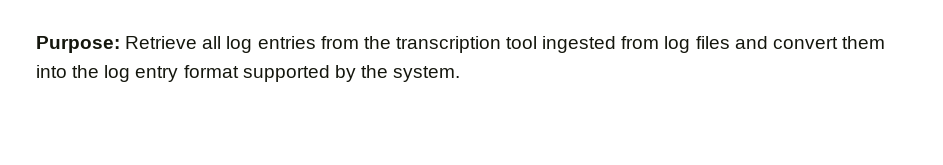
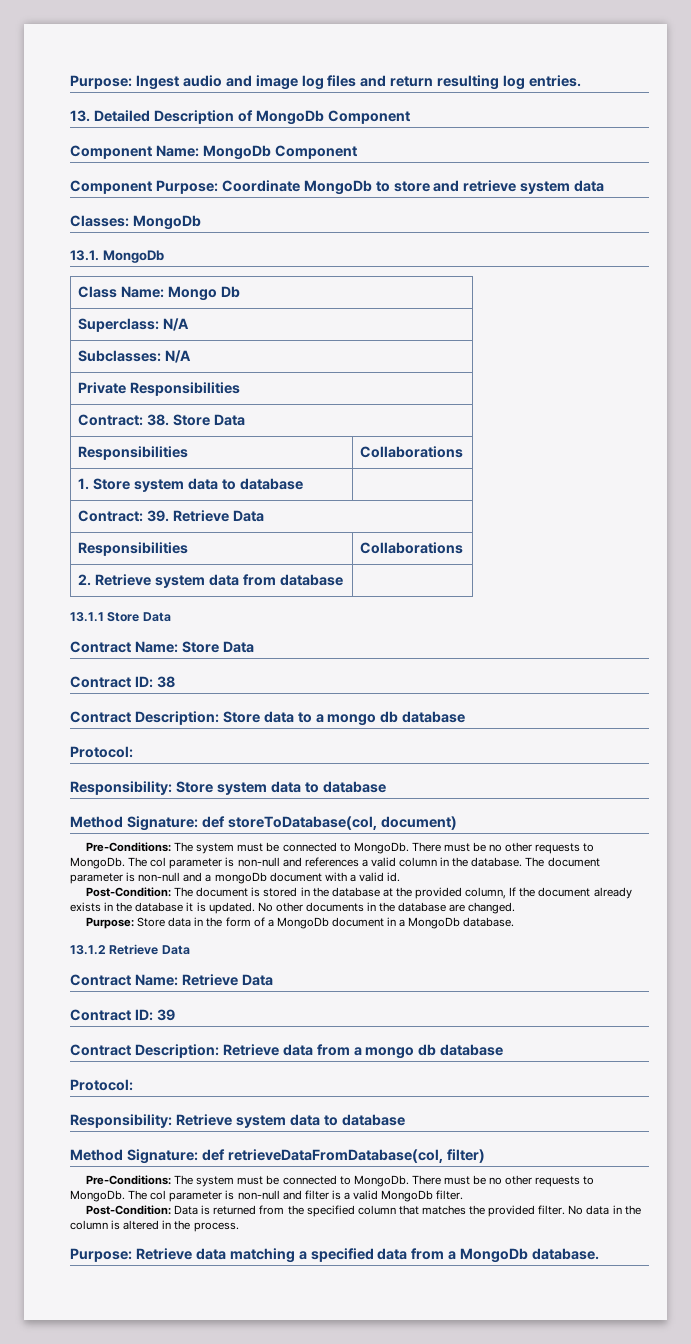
- Purpose: Retrieve all log entries from the transcription tool ingested from log files and convert them into the log entry format supported by the system.
+ Purpose: Ingest audio and image log files and return resulting log entries.
+ 13. Detailed Description of MongoDb Component
+ Component Name: MongoDb Component
+ Component Purpose: Coordinate MongoDb to store and retrieve system data
+ Classes: MongoDb
+ 13.1. MongoDb
+ Class Name: Mongo Db
+ Superclass: N/A
+ Subclasses: N/A
+ Private Responsibilities
+ Contract: 38. Store Data
+ Responsibilities | Collaborations
+ 1. Store system data to database |
+ Contract: 39. Retrieve Data
+ Responsibilities | Collaborations
+ 2. Retrieve system data from database |
+ 13.1.1 Store Data
+ Contract Name: Store Data
+ Contract ID: 38
+ Contract Description: Store data to a mongo db database
+ Protocol:
+ Responsibility: Store system data to database
+ Method Signature: def storeToDatabase(col, document)
+ Pre-Conditions: The system must be connected to MongoDb. There must be no other requests to MongoDb. The col parameter is non-null and references a valid column in the database. The document parameter is non-null and a mongoDb document with a valid id.
+ Post-Condition: The document is stored in the database at the provided column, If the document already exists in the database it is updated. No other documents in the database are changed.
+ Purpose: Store data in the form of a MongoDb document in a MongoDb database.
+ 13.1.2 Retrieve Data
+ Contract Name: Retrieve Data
+ Contract ID: 39
+ Contract Description: Retrieve data from a mongo db database
+ Protocol:
+ Responsibility: Retrieve system data to database
+ Method Signature: def retrieveDataFromDatabase(col, filter)
+ Pre-Conditions: The system must be connected to MongoDb. There must be no other requests to MongoDb. The col parameter is non-null and filter is a valid MongoDb filter.
+ Post-Condition: Data is returned from the specified column that matches the provided filter. No data in the column is altered in the process.
+ Purpose: Retrieve data matching a specified data from a MongoDb database.

